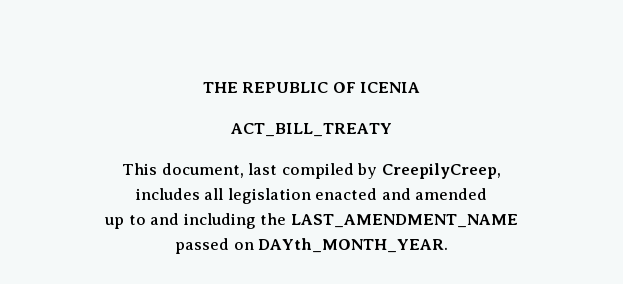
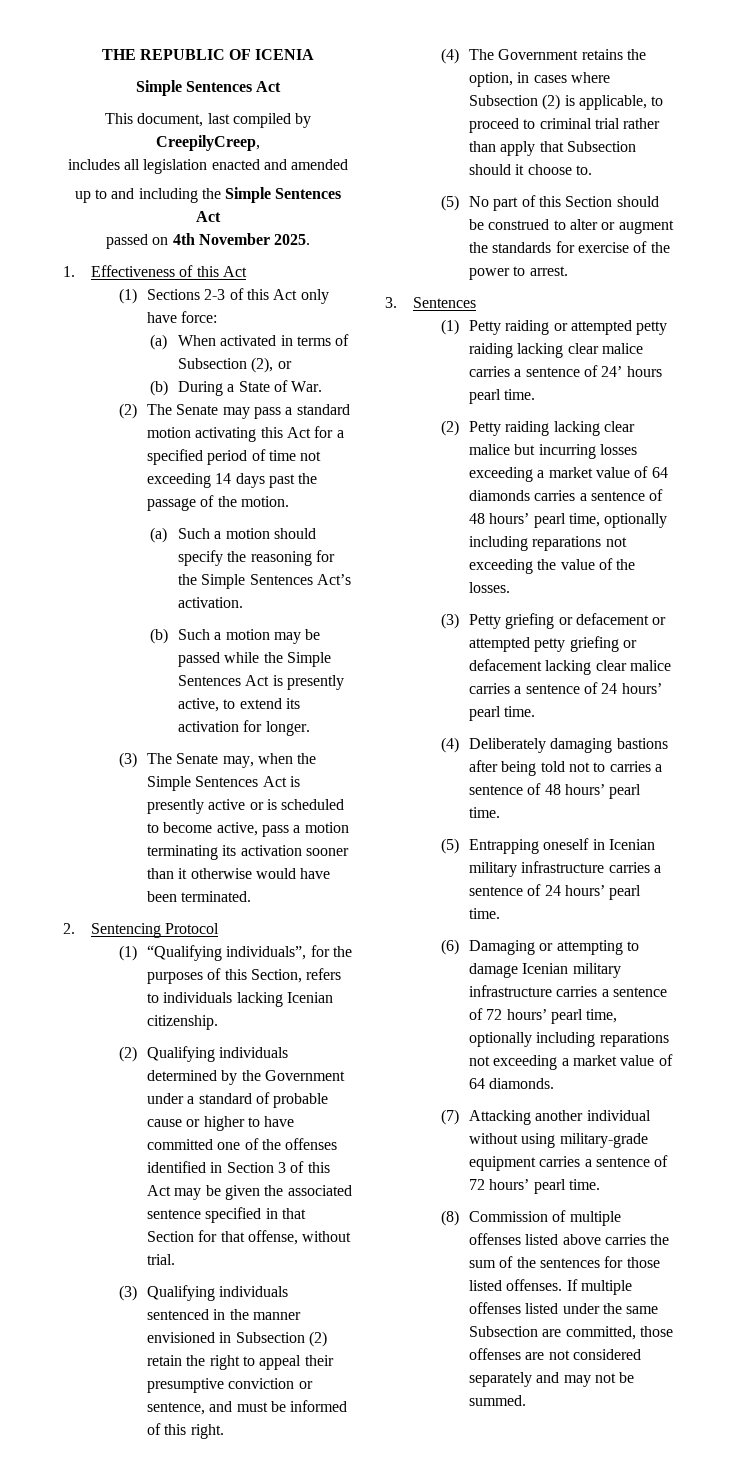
  THE REPUBLIC OF ICENIA
- ACT_BILL_TREATY
+ Simple Sentences Act
- up to and including the LAST_AMENDMENT_NAME
+ up to and including the Simple Sentences Act
- passed on DAYth_MONTH_YEAR.
+ passed on 4th November 2025.
+ 1. Effectiveness of this Act
+ (1) Sections 2-3 of this Act only have force:
+ (a) When activated in terms of Subsection (2), or
+ (b) During a State of War.
+ (2) The Senate may pass a standard motion activating this Act for a specified period of time not exceeding 14 days past the passage of the motion.
+ (a) Such a motion should specify the reasoning for the Simple Sentences Act’s activation.
+ (b) Such a motion may be passed while the Simple Sentences Act is presently active, to extend its activation for longer.
+ (3) The Senate may, when the Simple Sentences Act is presently active or is scheduled to become active, pass a motion terminating its activation sooner than it otherwise would have been terminated.
+ 2. Sentencing Protocol
+ (1) “Qualifying individuals”, for the purposes of this Section, refers to individuals lacking Icenian citizenship.
+ (2) Qualifying individuals determined by the Government under a standard of probable cause or higher to have committed one of the offenses identified in Section 3 of this Act may be given the associated sentence specified in that Section for that offense, without trial.
+ (3) Qualifying individuals sentenced in the manner envisioned in Subsection (2) retain the right to appeal their presumptive conviction or sentence, and must be informed of this right.
+ (4) The Government retains the option, in cases where Subsection (2) is applicable, to proceed to criminal trial rather than apply that Subsection should it choose to.
+ (5) No part of this Section should be construed to alter or augment the standards for exercise of the power to arrest.
+ 3. Sentences
+ (1) Petty raiding or attempted petty raiding lacking clear malice carries a sentence of 24’ hours pearl time.
+ (2) Petty raiding lacking clear malice but incurring losses exceeding a market value of 64 diamonds carries a sentence of 48 hours’ pearl time, optionally including reparations not exceeding the value of the losses.
+ (3) Petty griefing or defacement or attempted petty griefing or defacement lacking clear malice carries a sentence of 24 hours’ pearl time.
+ (4) Deliberately damaging bastions after being told not to carries a sentence of 48 hours’ pearl time.
+ (5) Entrapping oneself in Icenian military infrastructure carries a sentence of 24 hours’ pearl time.
+ (6) Damaging or attempting to damage Icenian military infrastructure carries a sentence of 72 hours’ pearl time, optionally including reparations not exceeding a market value of 64 diamonds.
+ (7) Attacking another individual without using military-grade equipment carries a sentence of 72 hours’ pearl time.
+ (8) Commission of multiple offenses listed above carries the sum of the sentences for those listed offenses. If multiple offenses listed under the same Subsection are committed, those offenses are not considered separately and may not be summed.

